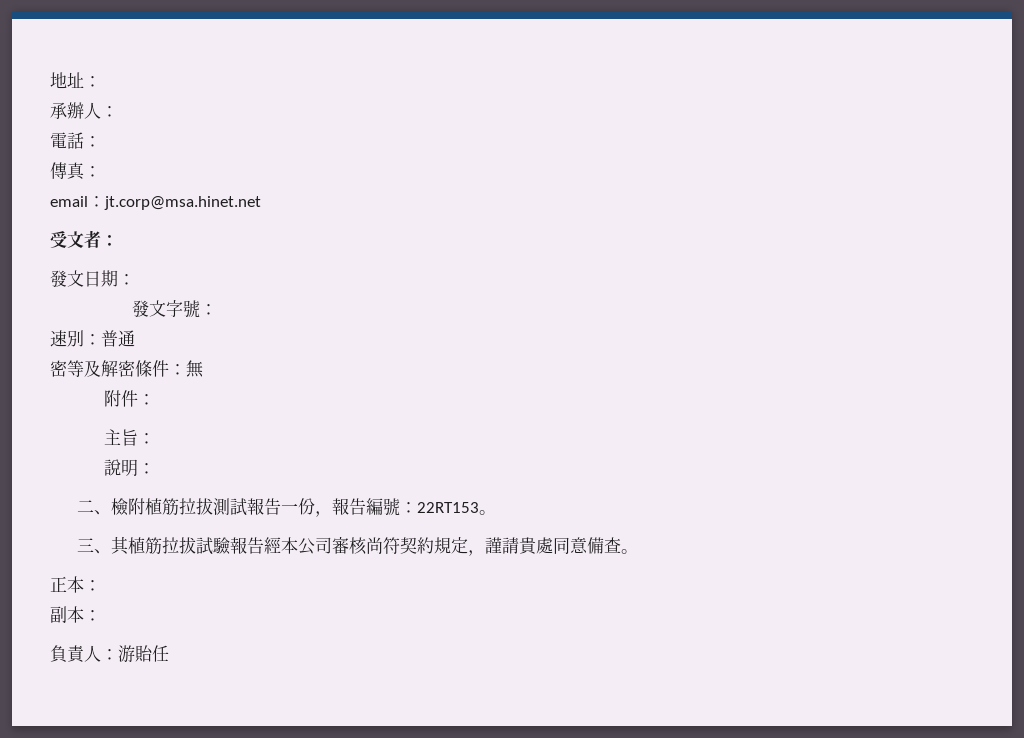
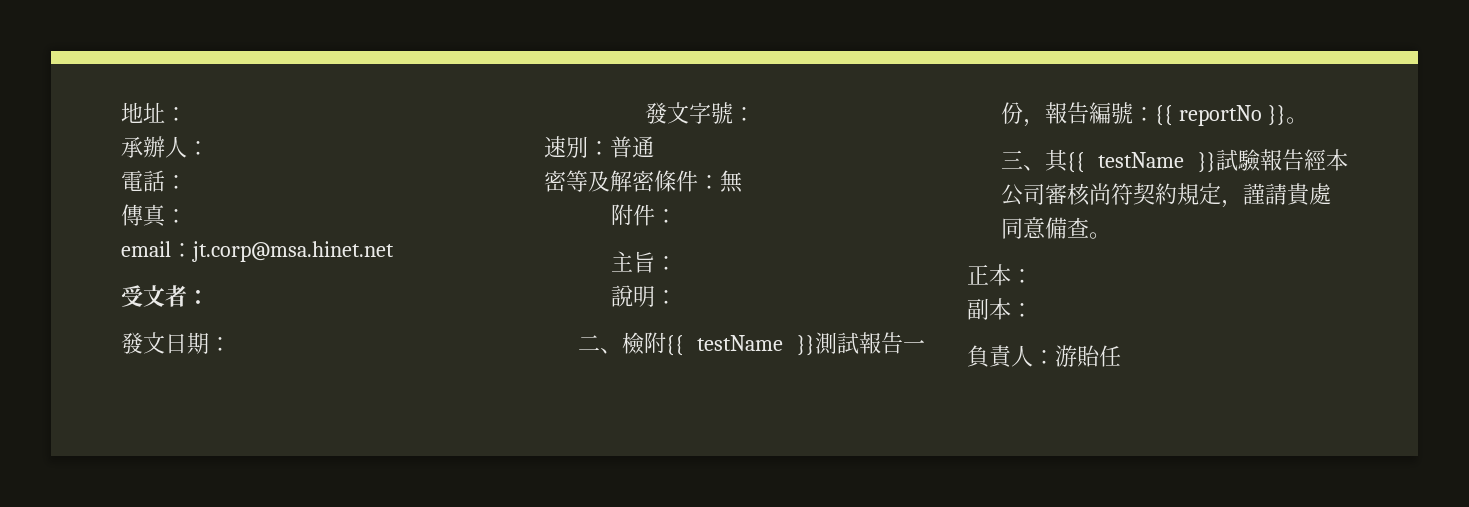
- 二、檢附植筋拉拔測試報告一份，報告編號：22RT153。
+ 二、檢附{{ testName }}測試報告一份，報告編號：{{ reportNo }}。
- 三、其植筋拉拔試驗報告經本公司審核尚符契約規定，謹請貴處同意備查。
+ 三、其{{ testName }}試驗報告經本公司審核尚符契約規定，謹請貴處同意備查。

